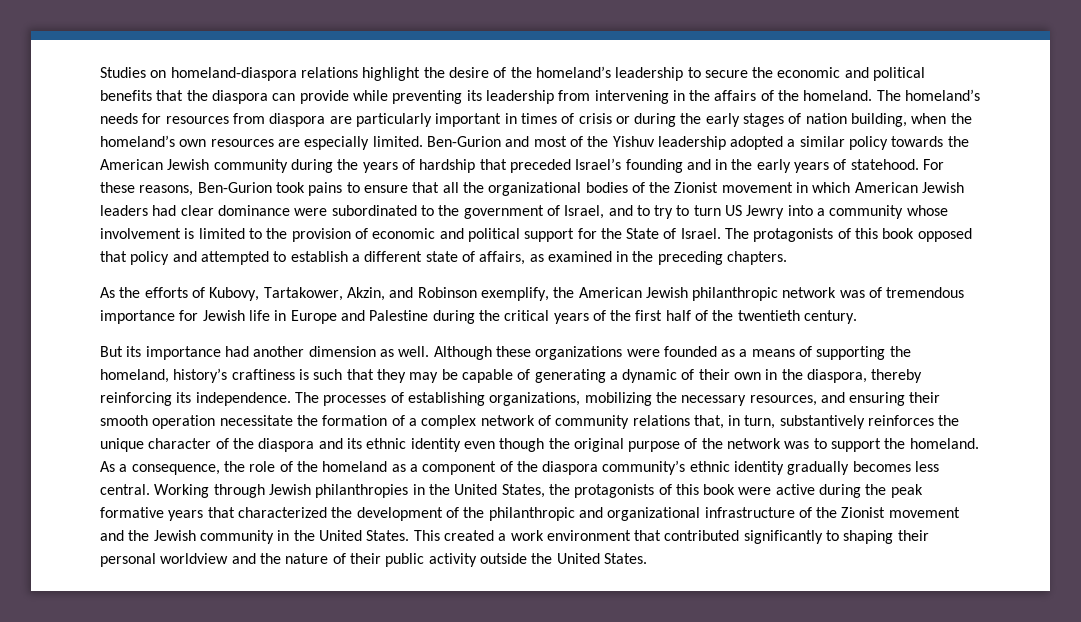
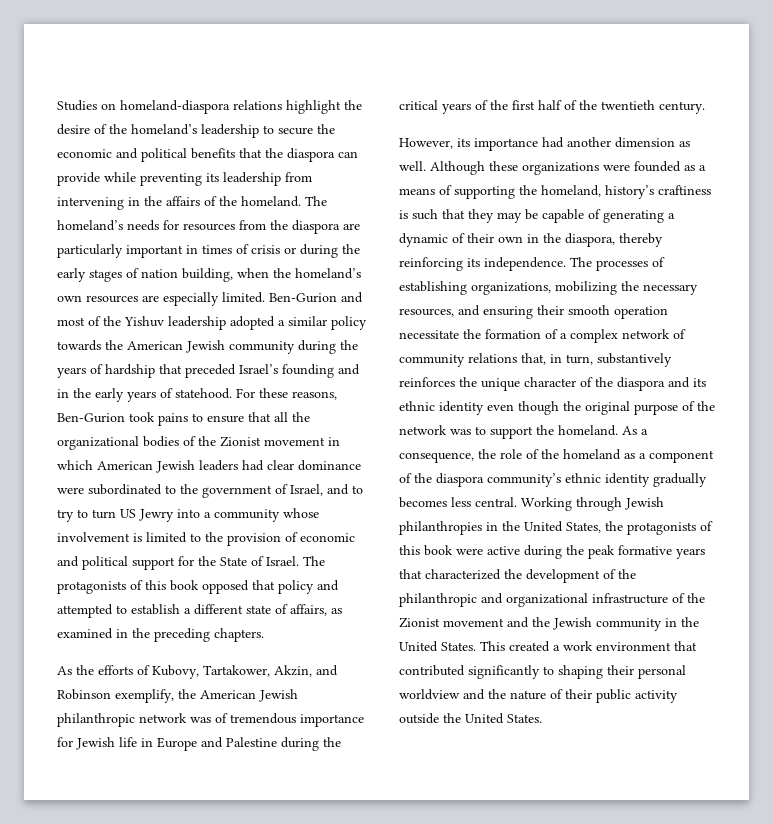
- The homeland’s needs for resources from diaspora are particularly important in times of crisis or during the early stages of nation building, when the homeland’s own resources are especially limited.
+ The homeland’s needs for resources from the diaspora are particularly important in times of crisis or during the early stages of nation building, when the homeland’s own resources are especially limited.
- But its importance had another dimension as well.
+ However, its importance had another dimension as well.

